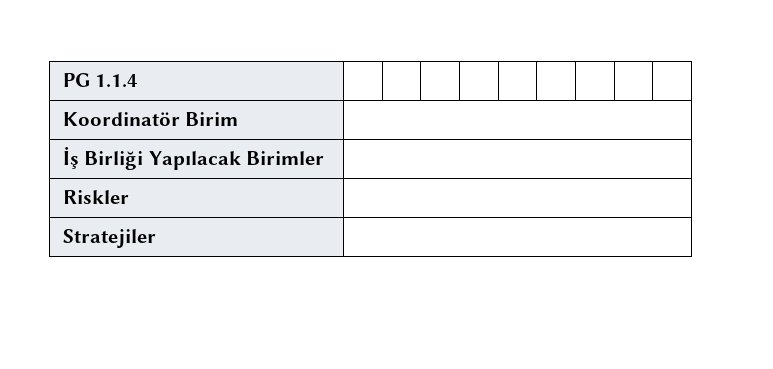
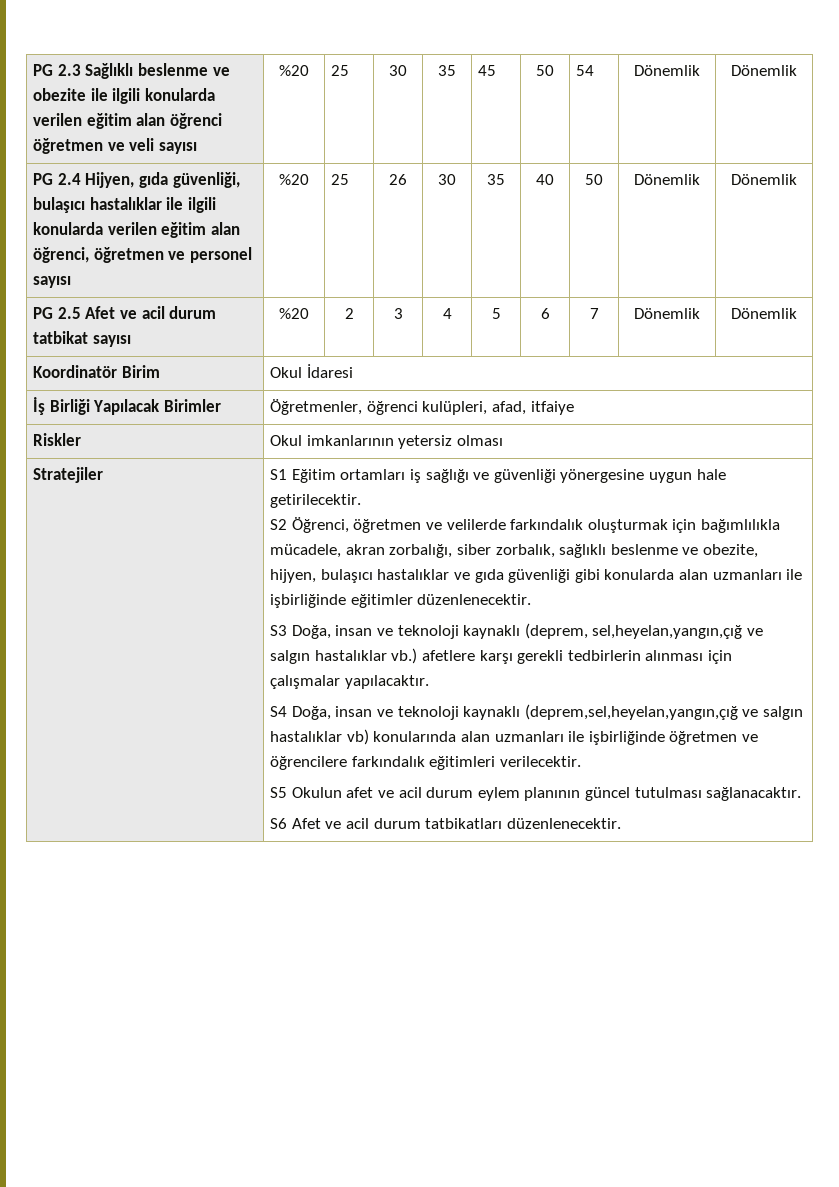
- PG 1.1.4 | | | | | | | | |
+ PG 2.3 Sağlıklı beslenme ve obezite ile ilgili konularda verilen eğitim alan öğrenci öğretmen ve veli sayısı | %20 | 25 | 30 | 35 | 45 | 50 | 54 | Dönemlik | Dönemlik
+ PG 2.4 Hijyen, gıda güvenliği, bulaşıcı hastalıklar ile ilgili konularda verilen eğitim alan öğrenci, öğretmen ve personel sayısı | %20 | 25 | 26 | 30 | 35 | 40 | 50 | Dönemlik | Dönemlik
+ PG 2.5 Afet ve acil durum tatbikat sayısı | %20 | 2 | 3 | 4 | 5 | 6 | 7 | Dönemlik | Dönemlik
- Koordinatör Birim |
+ Koordinatör Birim | Okul İdaresi
- İş Birliği Yapılacak Birimler |
- Riskler |
- Stratejiler |
+ İş Birliği Yapılacak Birimler | Öğretmenler, öğrenci kulüpleri, afad, itfaiye
+ Riskler | Okul imkanlarının yetersiz olması
+ Stratejiler | S1 Eğitim ortamları iş sağlığı ve güvenliği yönergesine uygun hale getirilecektir.
+ S2 Öğrenci, öğretmen ve velilerde farkındalık oluşturmak için bağımlılıkla mücadele, akran zorbalığı, siber zorbalık, sağlıklı beslenme ve obezite, hijyen, bulaşıcı hastalıklar ve gıda güvenliği gibi konularda alan uzmanları ile işbirliğinde eğitimler düzenlenecektir.
+ S3 Doğa, insan ve teknoloji kaynaklı (deprem, sel,heyelan,yangın,çığ ve salgın hastalıklar vb.) afetlere karşı gerekli tedbirlerin alınması için çalışmalar yapılacaktır.
+ S4 Doğa, insan ve teknoloji kaynaklı (deprem,sel,heyelan,yangın,çığ ve salgın hastalıklar vb) konularında alan uzmanları ile işbirliğinde öğretmen ve öğrencilere farkındalık eğitimleri verilecektir.
+ S5 Okulun afet ve acil durum eylem planının güncel tutulması sağlanacaktır.
+ S6 Afet ve acil durum tatbikatları düzenlenecektir.

